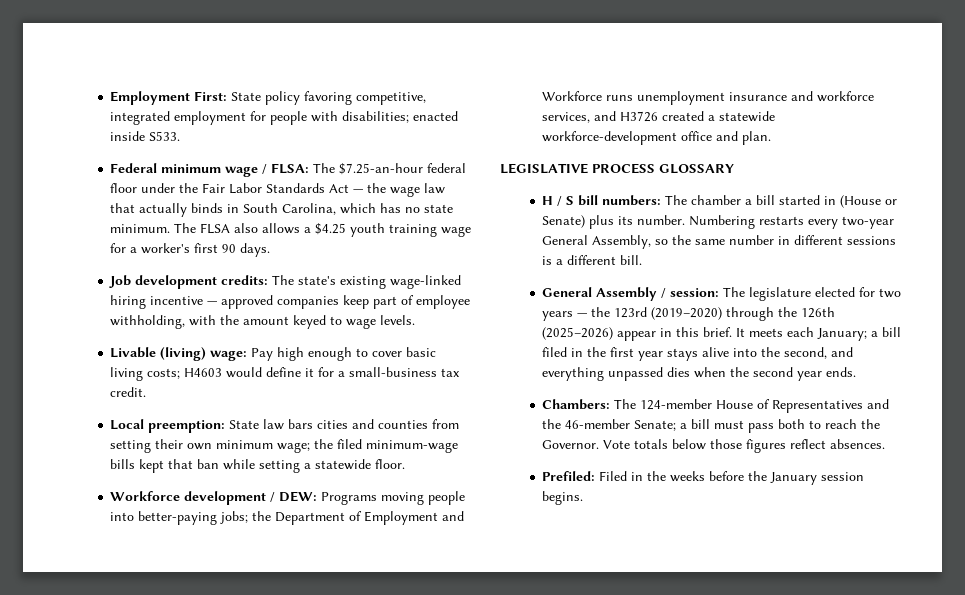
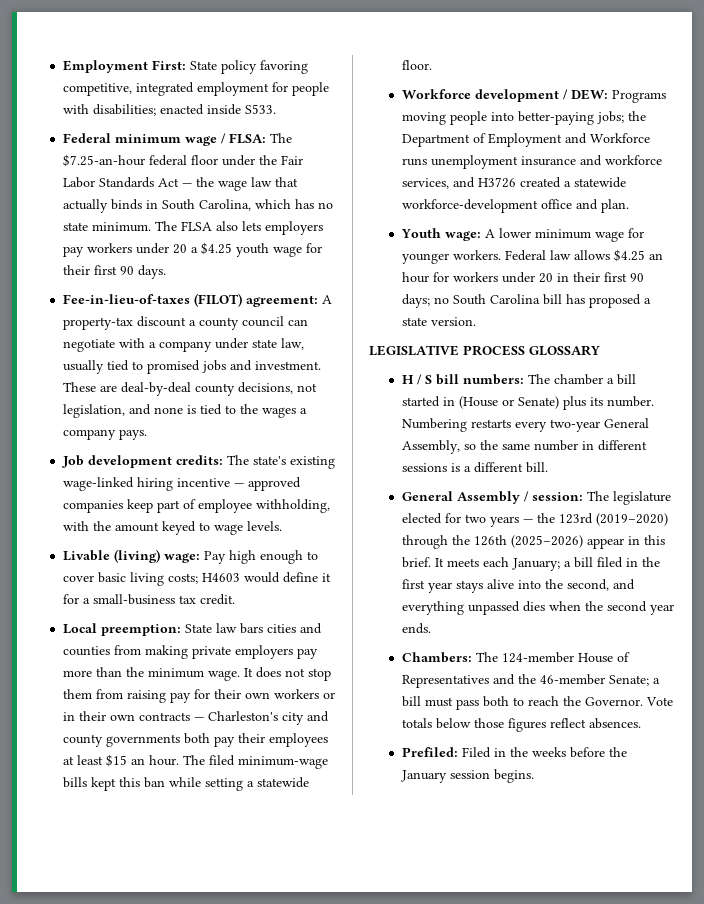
- The FLSA also allows a $4.25 youth training wage for a worker's first 90 days.
+ The FLSA also lets employers pay workers under 20 a $4.25 youth wage for their first 90 days.
+ Fee-in-lieu-of-taxes (FILOT) agreement: A property-tax discount a county council can negotiate with a company under state law, usually tied to promised jobs and investment. These are deal-by-deal county decisions, not legislation, and none is tied to the wages a company pays.
- Local preemption: State law bars cities and counties from setting their own minimum wage; the filed minimum-wage bills kept that ban while setting a statewide floor.
+ Local preemption: State law bars cities and counties from making private employers pay more than the minimum wage. It does not stop them from raising pay for their own workers or in their own contracts — Charleston's city and county governments both pay their employees at least $15 an hour. The filed minimum-wage bills kept this ban while setting a statewide floor.
+ Youth wage: A lower minimum wage for younger workers. Federal law allows $4.25 an hour for workers under 20 in their first 90 days; no South Carolina bill has proposed a state version.

